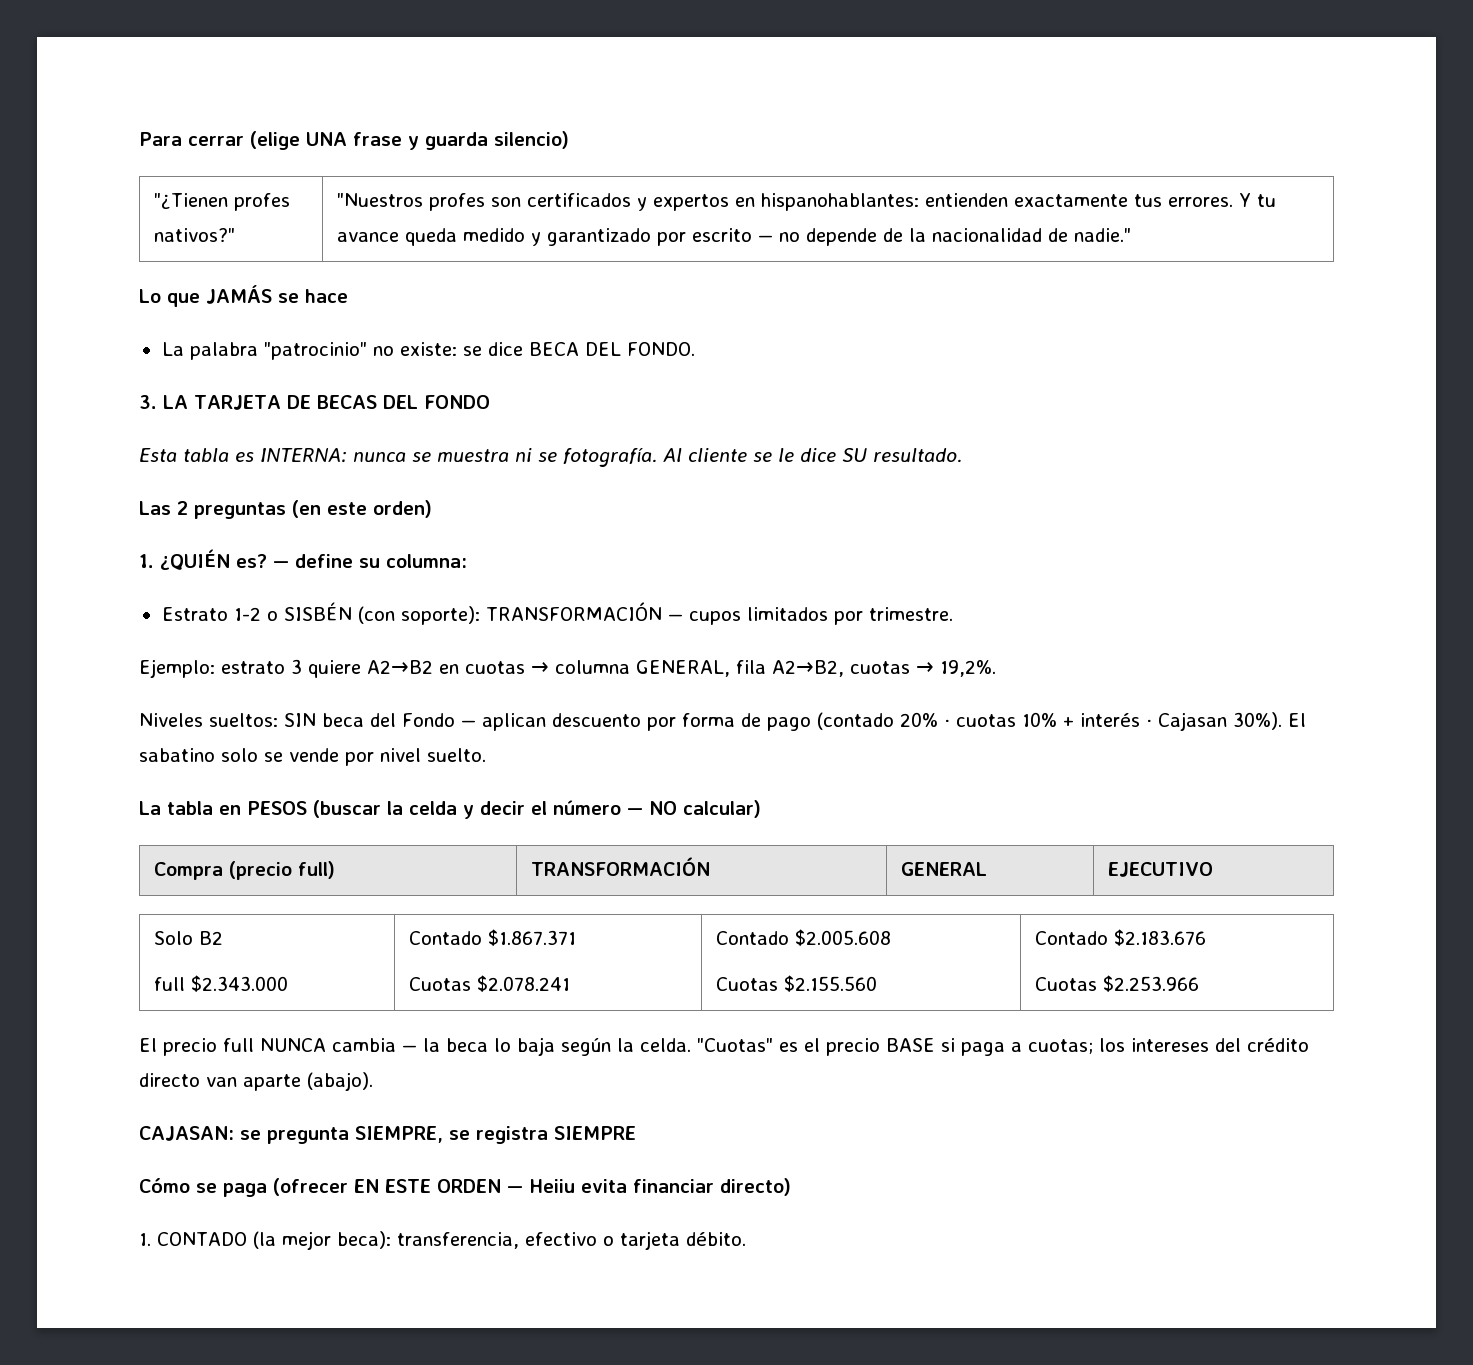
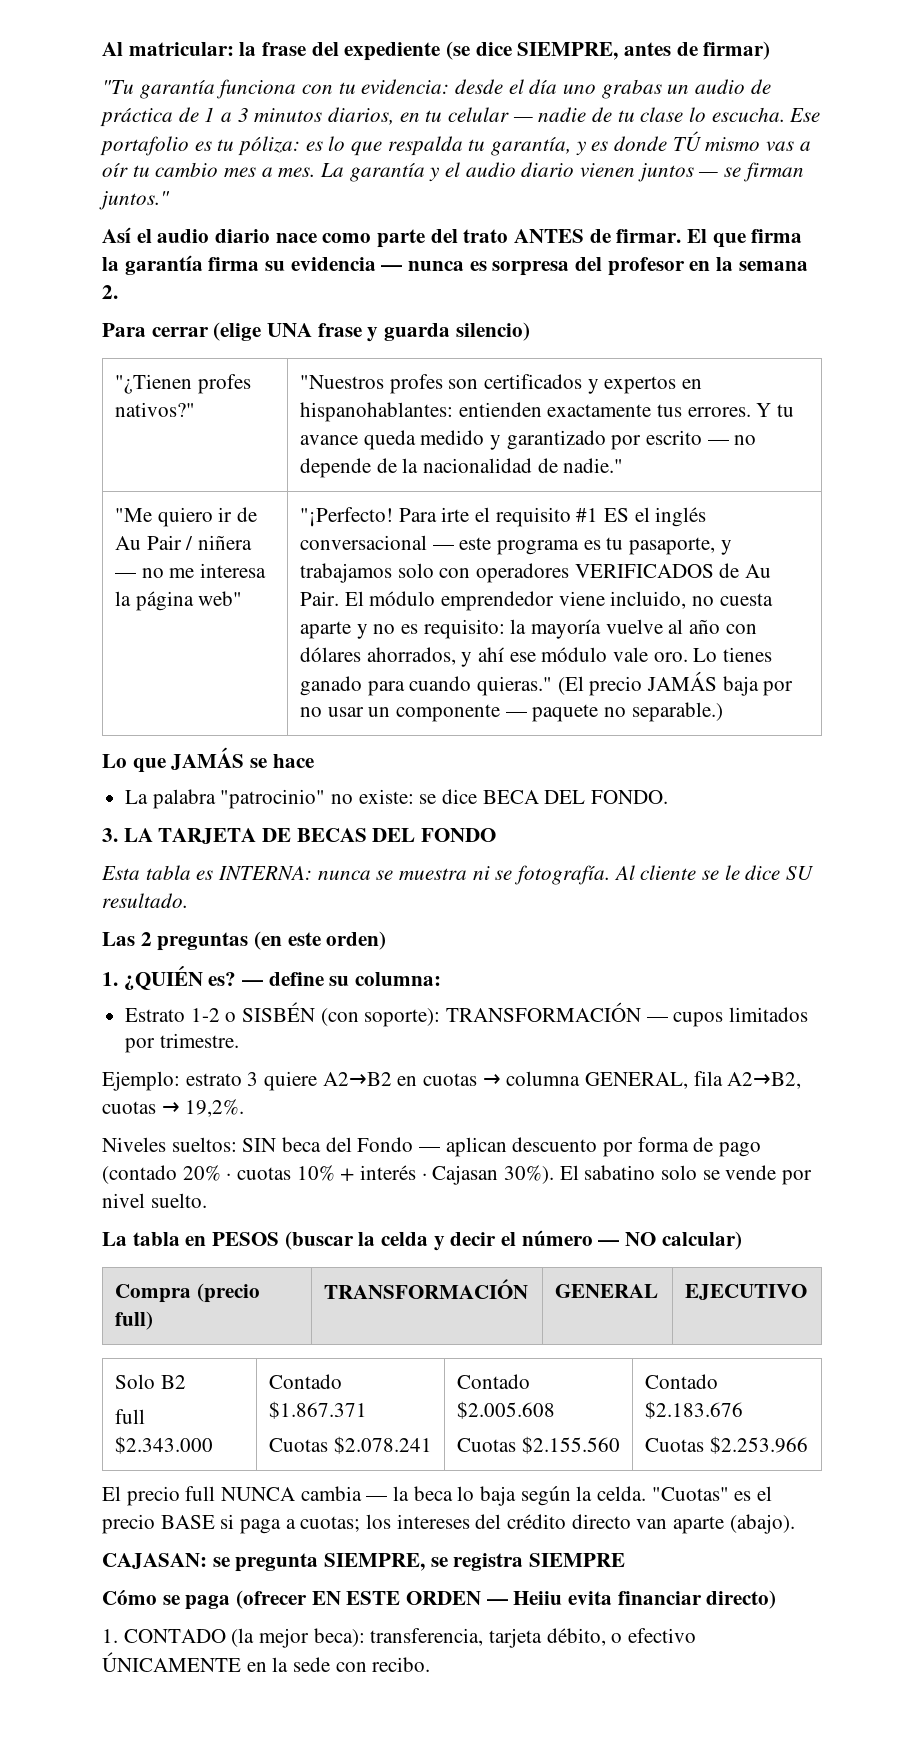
+ Al matricular: la frase del expediente (se dice SIEMPRE, antes de firmar)
+ "Tu garantía funciona con tu evidencia: desde el día uno grabas un audio de práctica de 1 a 3 minutos diarios, en tu celular — nadie de tu clase lo escucha. Ese portafolio es tu póliza: es lo que respalda tu garantía, y es donde TÚ mismo vas a oír tu cambio mes a mes. La garantía y el audio diario vienen juntos — se firman juntos."
+ Así el audio diario nace como parte del trato ANTES de firmar. El que firma la garantía firma su evidencia — nunca es sorpresa del profesor en la semana 2.
+ "Me quiero ir de Au Pair / niñera — no me interesa la página web" | "¡Perfecto! Para irte el requisito #1 ES el inglés conversacional — este programa es tu pasaporte, y trabajamos solo con operadores VERIFICADOS de Au Pair. El módulo emprendedor viene incluido, no cuesta aparte y no es requisito: la mayoría vuelve al año con dólares ahorrados, y ahí ese módulo vale oro. Lo tienes ganado para cuando quieras." (El precio JAMÁS baja por no usar un componente — paquete no separable.)
- 1. CONTADO (la mejor beca): transferencia, efectivo o tarjeta débito.
+ 1. CONTADO (la mejor beca): transferencia, tarjeta débito, o efectivo ÚNICAMENTE en la sede con recibo.

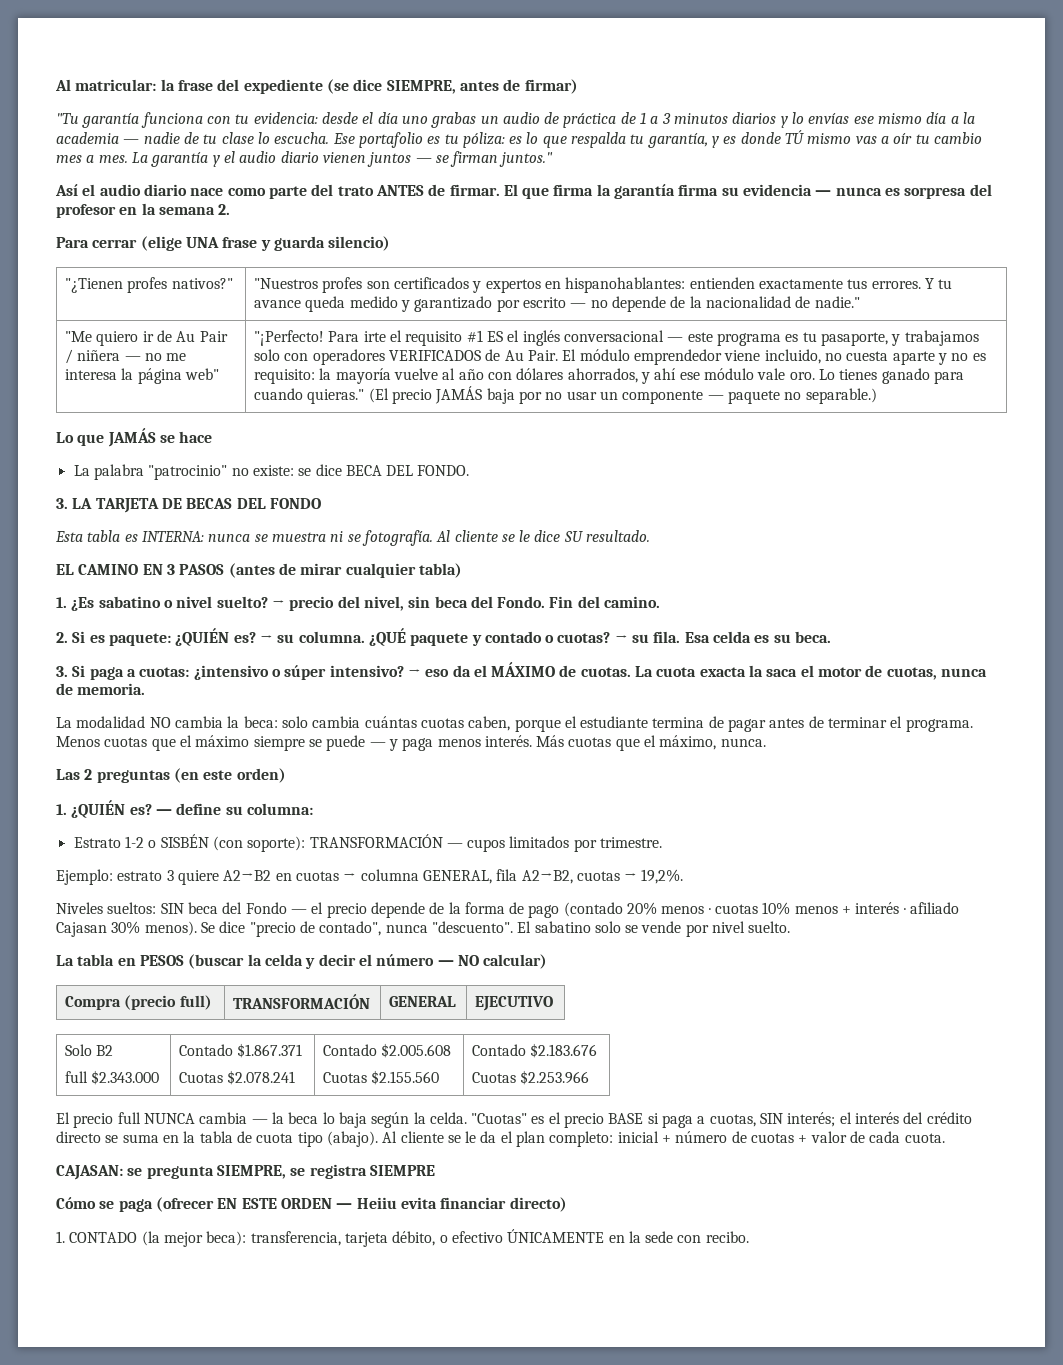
- "Tu garantía funciona con tu evidencia: desde el día uno grabas un audio de práctica de 1 a 3 minutos diarios, en tu celular — nadie de tu clase lo escucha.
+ "Tu garantía funciona con tu evidencia: desde el día uno grabas un audio de práctica de 1 a 3 minutos diarios y lo envías ese mismo día a la academia — nadie de tu clase lo escucha.
+ EL CAMINO EN 3 PASOS (antes de mirar cualquier tabla)
+ 1. ¿Es sabatino o nivel suelto? → precio del nivel, sin beca del Fondo. Fin del camino.
+ 2. Si es paquete: ¿QUIÉN es? → su columna. ¿QUÉ paquete y contado o cuotas? → su fila. Esa celda es su beca.
+ 3. Si paga a cuotas: ¿intensivo o súper intensivo? → eso da el MÁXIMO de cuotas. La cuota exacta la saca el motor de cuotas, nunca de memoria.
+ La modalidad NO cambia la beca: solo cambia cuántas cuotas caben, porque el estudiante termina de pagar antes de terminar el programa. Menos cuotas que el máximo siempre se puede — y paga menos interés. Más cuotas que el máximo, nunca.
- Niveles sueltos: SIN beca del Fondo — aplican descuento por forma de pago (contado 20% · cuotas 10% + interés · Cajasan 30%).
+ Niveles sueltos: SIN beca del Fondo — el precio depende de la forma de pago (contado 20% menos · cuotas 10% menos + interés · afiliado Cajasan 30% menos). Se dice "precio de contado", nunca "descuento".
- "Cuotas" es el precio BASE si paga a cuotas; los intereses del crédito directo van aparte (abajo).
+ "Cuotas" es el precio BASE si paga a cuotas, SIN interés; el interés del crédito directo se suma en la tabla de cuota tipo (abajo). Al cliente se le da el plan completo: inicial + número de cuotas + valor de cada cuota.

